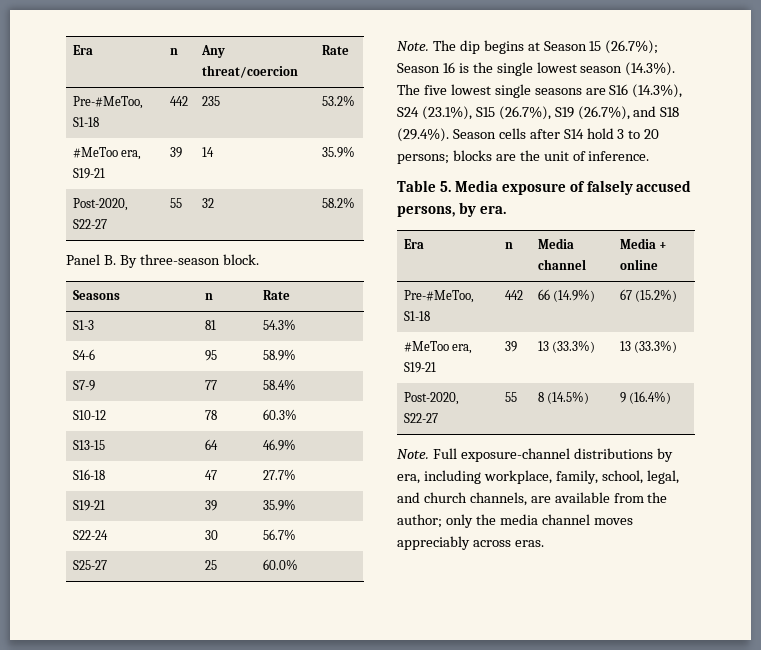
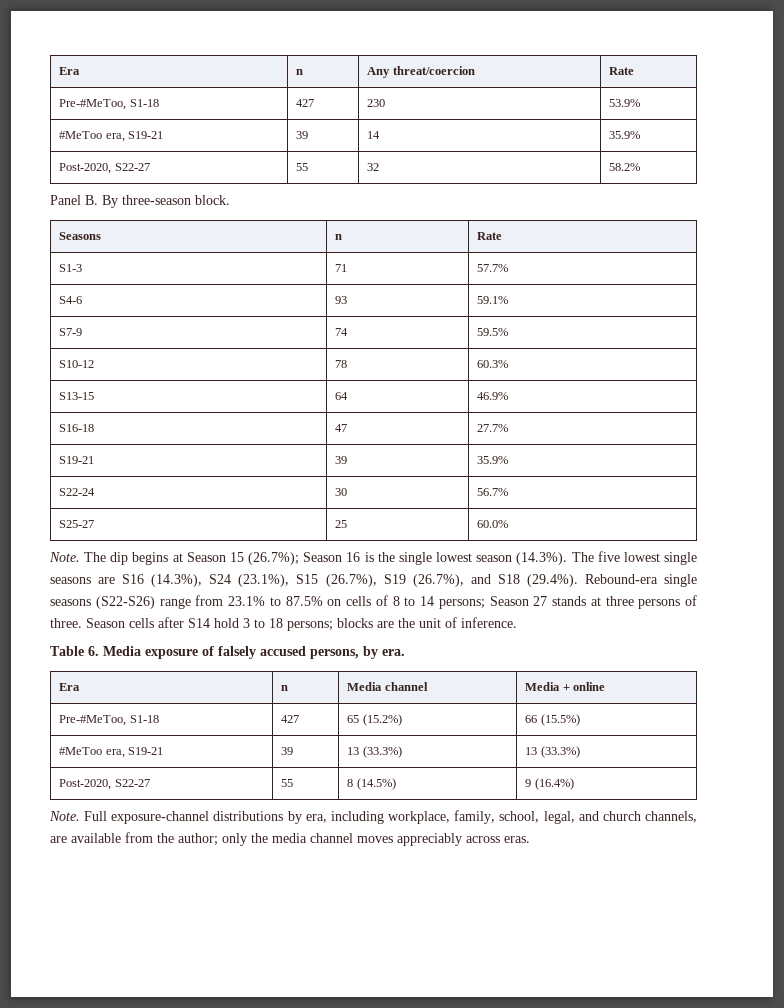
- Pre-#MeToo, S1-18 | 442 | 235 | 53.2%
+ Pre-#MeToo, S1-18 | 427 | 230 | 53.9%
- S1-3 | 81 | 54.3%
+ S1-3 | 71 | 57.7%
- S4-6 | 95 | 58.9%
+ S4-6 | 93 | 59.1%
- S7-9 | 77 | 58.4%
+ S7-9 | 74 | 59.5%
- The dip begins at Season 15 (26.7%); Season 16 is the single lowest season (14.3%). The five lowest single seasons are S16 (14.3%), S24 (23.1%), S15 (26.7%), S19 (26.7%), and S18 (29.4%). Season cells after S14 hold 3 to 20 persons; blocks are the unit of inference.
+ The dip begins at Season 15 (26.7%); Season 16 is the single lowest season (14.3%). The five lowest single seasons are S16 (14.3%), S24 (23.1%), S15 (26.7%), S19 (26.7%), and S18 (29.4%). Rebound-era single seasons (S22-S26) range from 23.1% to 87.5% on cells of 8 to 14 persons; Season 27 stands at three persons of three. Season cells after S14 hold 3 to 18 persons; blocks are the unit of inference.
- Table 5. Media exposure of falsely accused persons, by era.
+ Table 6. Media exposure of falsely accused persons, by era.
- Pre-#MeToo, S1-18 | 442 | 66 (14.9%) | 67 (15.2%)
+ Pre-#MeToo, S1-18 | 427 | 65 (15.2%) | 66 (15.5%)

